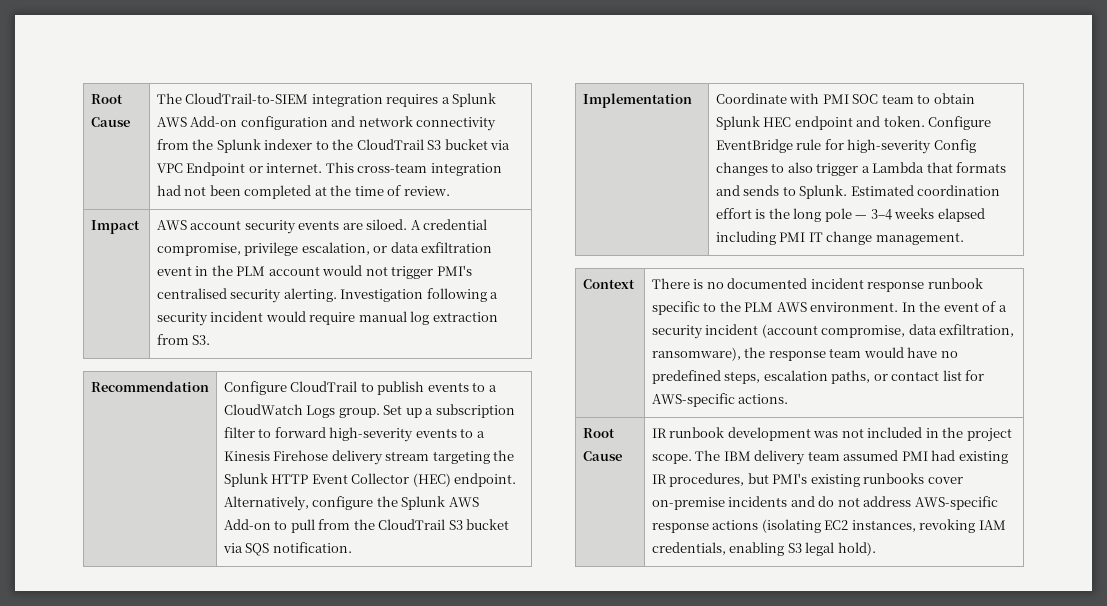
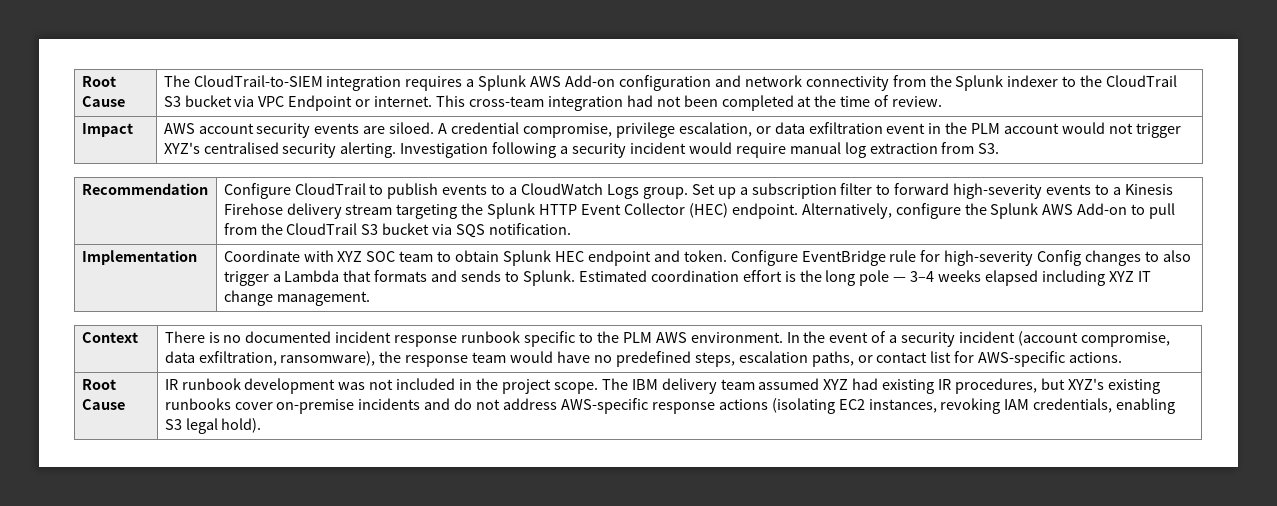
- Impact | AWS account security events are siloed. A credential compromise, privilege escalation, or data exfiltration event in the PLM account would not trigger PMI's centralised security alerting. Investigation following a security incident would require manual log extraction from S3.
+ Impact | AWS account security events are siloed. A credential compromise, privilege escalation, or data exfiltration event in the PLM account would not trigger XYZ's centralised security alerting. Investigation following a security incident would require manual log extraction from S3.
- Coordinate with PMI SOC team to obtain Splunk HEC endpoint and token.
+ Coordinate with XYZ SOC team to obtain Splunk HEC endpoint and token.
- Estimated coordination effort is the long pole — 3–4 weeks elapsed including PMI IT change management.
+ Estimated coordination effort is the long pole — 3–4 weeks elapsed including XYZ IT change management.
- The IBM delivery team assumed PMI had existing IR procedures, but PMI's existing runbooks cover on-premise incidents and do not address AWS-specific response actions (isolating EC2 instances, revoking IAM credentials, enabling S3 legal hold).
+ The IBM delivery team assumed XYZ had existing IR procedures, but XYZ's existing runbooks cover on-premise incidents and do not address AWS-specific response actions (isolating EC2 instances, revoking IAM credentials, enabling S3 legal hold).

